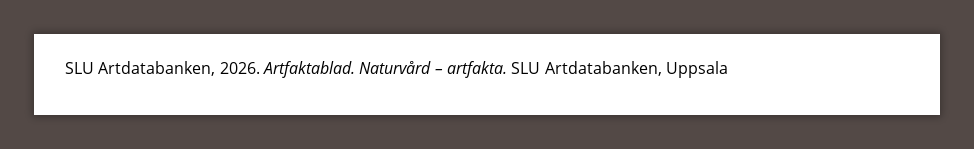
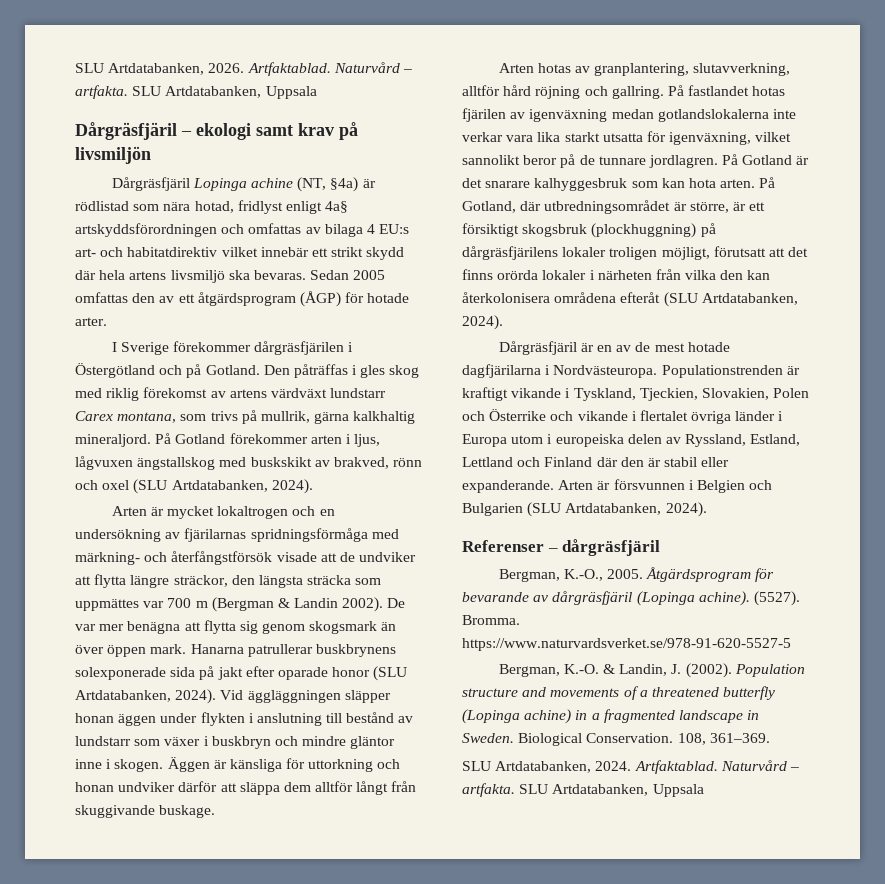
+ Dårgräsfjäril – ekologi samt krav på livsmiljön
+ Dårgräsfjäril Lopinga achine (NT, §4a) är rödlistad som nära hotad, fridlyst enligt 4a§ artskyddsförordningen och omfattas av bilaga 4 EU:s art- och habitatdirektiv vilket innebär ett strikt skydd där hela artens livsmiljö ska bevaras. Sedan 2005 omfattas den av ett åtgärdsprogram (ÅGP) för hotade arter.
+ I Sverige förekommer dårgräsfjärilen i Östergötland och på Gotland. Den påträffas i gles skog med riklig förekomst av artens värdväxt lundstarr Carex montana, som trivs på mullrik, gärna kalkhaltig mineraljord. På Gotland förekommer arten i ljus, lågvuxen ängstallskog med buskskikt av brakved, rönn och oxel (SLU Artdatabanken, 2024).
+ Arten är mycket lokaltrogen och en undersökning av fjärilarnas spridningsförmåga med märkning- och återfångstförsök visade att de undviker att flytta längre sträckor, den längsta sträcka som uppmättes var 700 m (Bergman & Landin 2002). De var mer benägna att flytta sig genom skogsmark än över öppen mark. Hanarna patrullerar buskbrynens solexponerade sida på jakt efter oparade honor (SLU Artdatabanken, 2024). Vid äggläggningen släpper honan äggen under flykten i anslutning till bestånd av lundstarr som växer i buskbryn och mindre gläntor inne i skogen. Äggen är känsliga för uttorkning och honan undviker därför att släppa dem alltför långt från skuggivande buskage.
+ Arten hotas av granplantering, slutavverkning, alltför hård röjning och gallring. På fastlandet hotas fjärilen av igenväxning medan gotlandslokalerna inte verkar vara lika starkt utsatta för igenväxning, vilket sannolikt beror på de tunnare jordlagren. På Gotland är det snarare kalhyggesbruk som kan hota arten. På Gotland, där utbredningsområdet är större, är ett försiktigt skogsbruk (plockhuggning) på dårgräsfjärilens lokaler troligen möjligt, förutsatt att det finns orörda lokaler i närheten från vilka den kan återkolonisera områdena efteråt (SLU Artdatabanken, 2024).
+ Dårgräsfjäril är en av de mest hotade dagfjärilarna i Nordvästeuropa. Populationstrenden är kraftigt vikande i Tyskland, Tjeckien, Slovakien, Polen och Österrike och vikande i flertalet övriga länder i Europa utom i europeiska delen av Ryssland, Estland, Lettland och Finland där den är stabil eller expanderande. Arten är försvunnen i Belgien och Bulgarien (SLU Artdatabanken, 2024).
+ Referenser – dårgräsfjäril
+ Bergman, K.-O., 2005. Åtgärdsprogram för bevarande av dårgräsfjäril (Lopinga achine). (5527). Bromma. https://www.naturvardsverket.se/978-91-620-5527-5
+ Bergman, K.-O. & Landin, J. (2002). Population structure and movements of a threatened butterfly (Lopinga achine) in a fragmented landscape in Sweden. Biological Conservation. 108, 361–369.
+ SLU Artdatabanken, 2024. Artfaktablad. Naturvård – artfakta. SLU Artdatabanken, Uppsala

